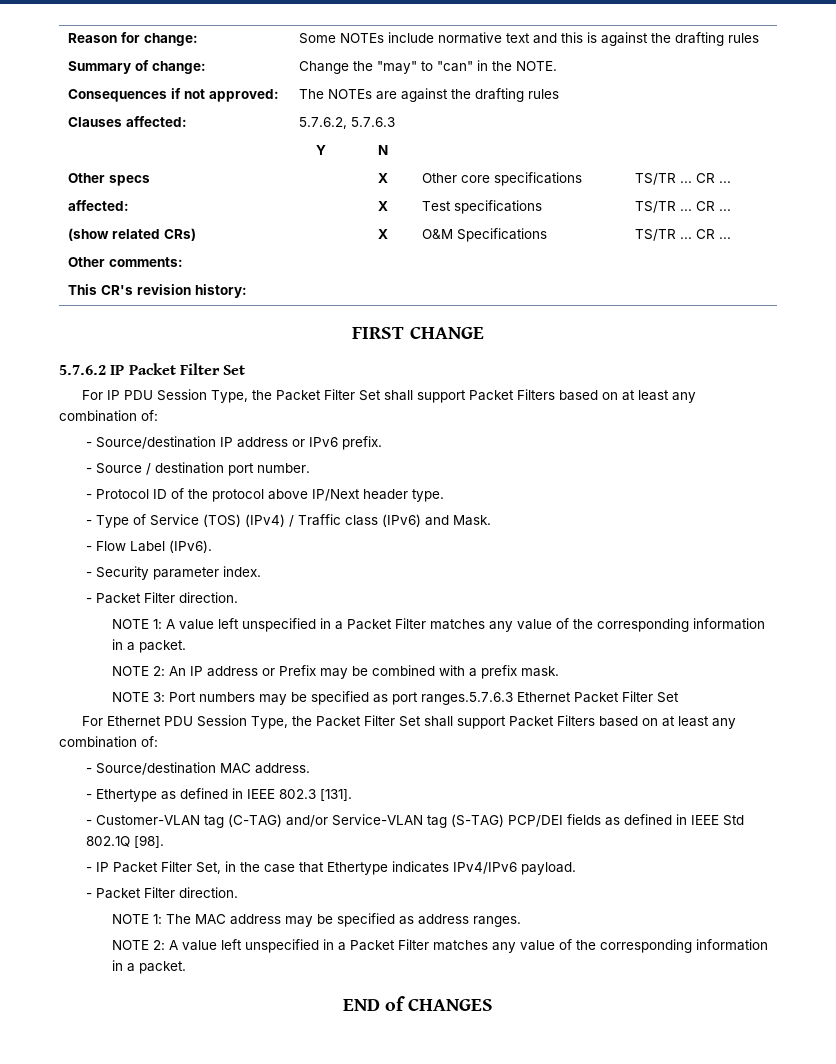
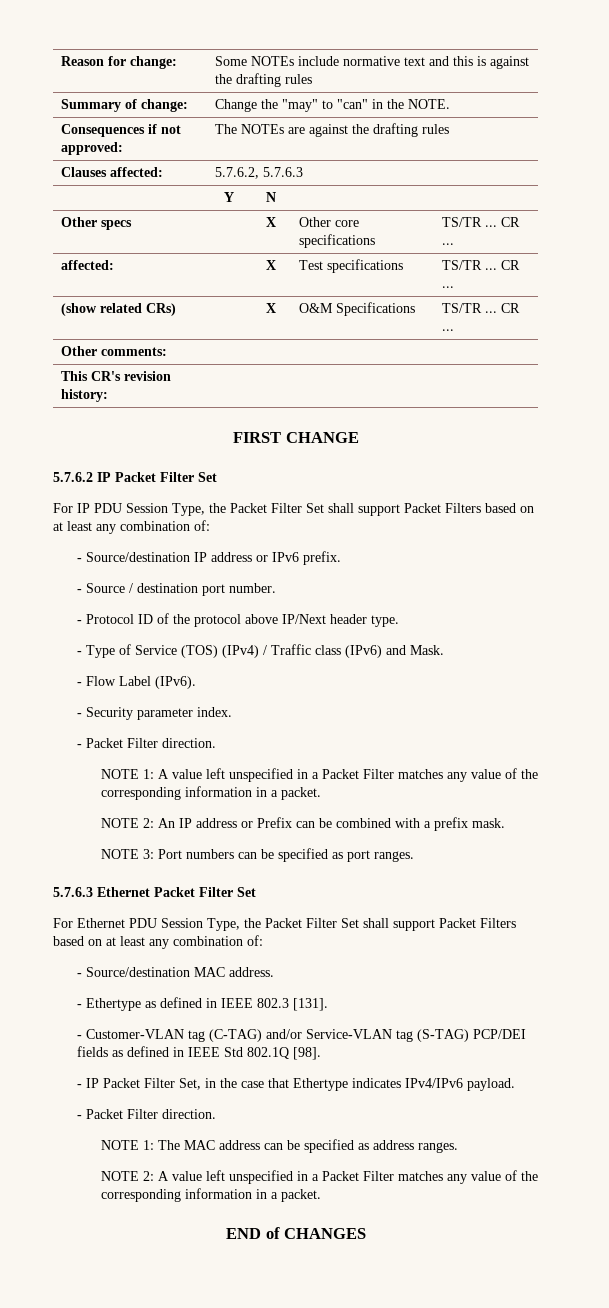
- NOTE 2: An IP address or Prefix may be combined with a prefix mask.
+ NOTE 2: An IP address or Prefix can be combined with a prefix mask.
- NOTE 3: Port numbers may be specified as port ranges.5.7.6.3 Ethernet Packet Filter Set
+ NOTE 3: Port numbers can be specified as port ranges.
+ 5.7.6.3 Ethernet Packet Filter Set
- NOTE 1: The MAC address may be specified as address ranges.
+ NOTE 1: The MAC address can be specified as address ranges.

